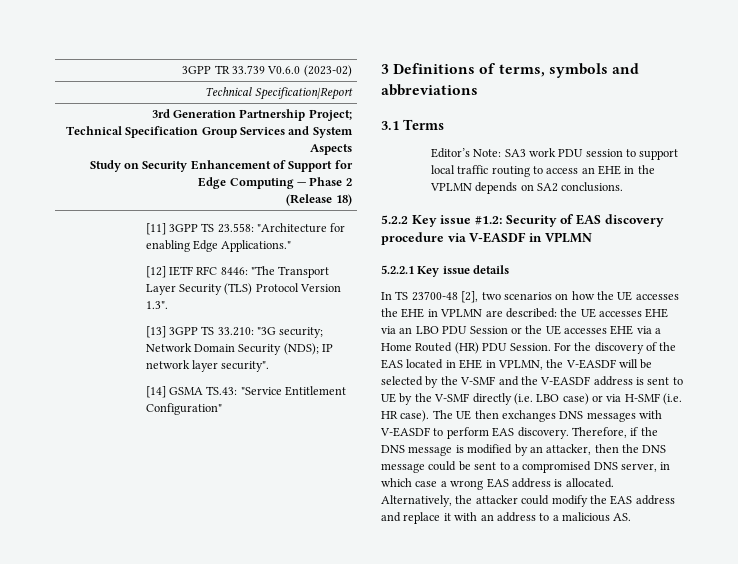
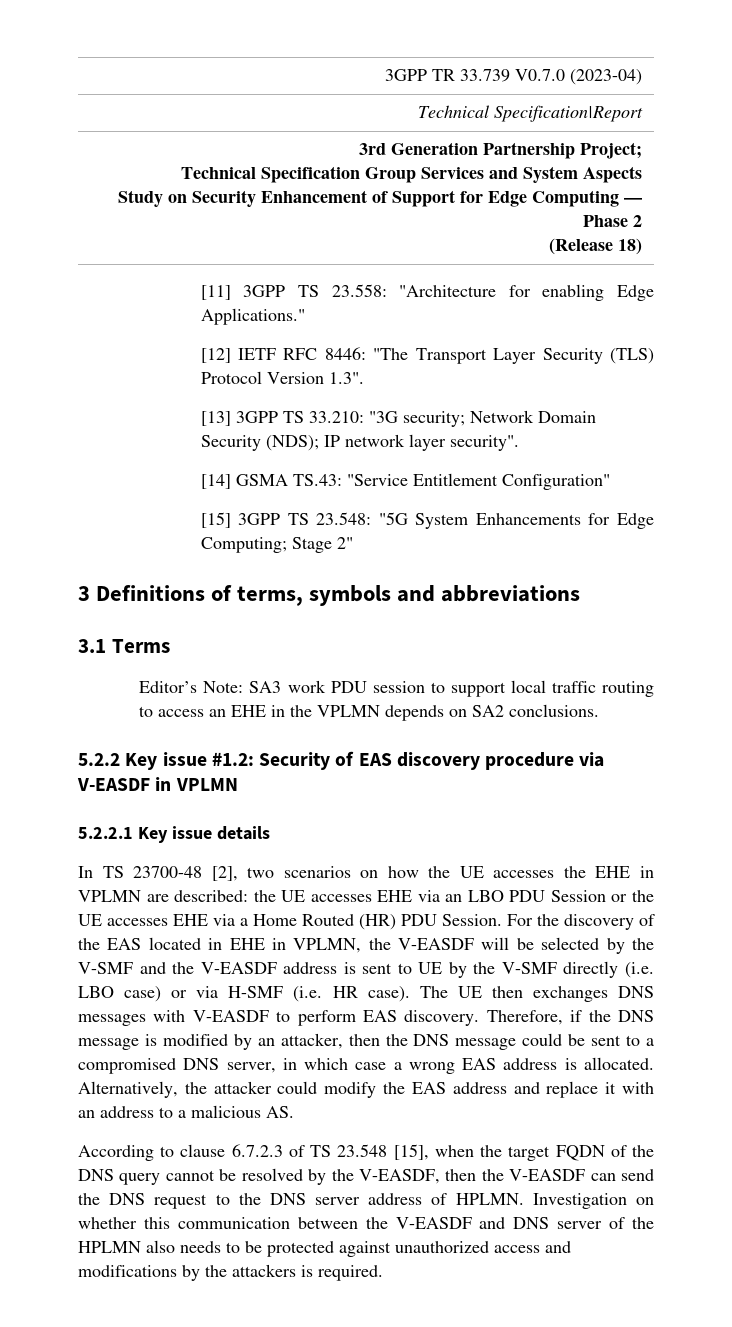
- 3GPP TR 33.739 V0.6.0 (2023-02)
+ 3GPP TR 33.739 V0.7.0 (2023-04)
+ [15] 3GPP TS 23.548: "5G System Enhancements for Edge Computing; Stage 2"
+ According to clause 6.7.2.3 of TS 23.548 [15], when the target FQDN of the DNS query cannot be resolved by the V-EASDF, then the V-EASDF can send the DNS request to the DNS server address of HPLMN. Investigation on whether this communication between the V-EASDF and DNS server of the HPLMN also needs to be protected against unauthorized access and modifications by the attackers is required.

